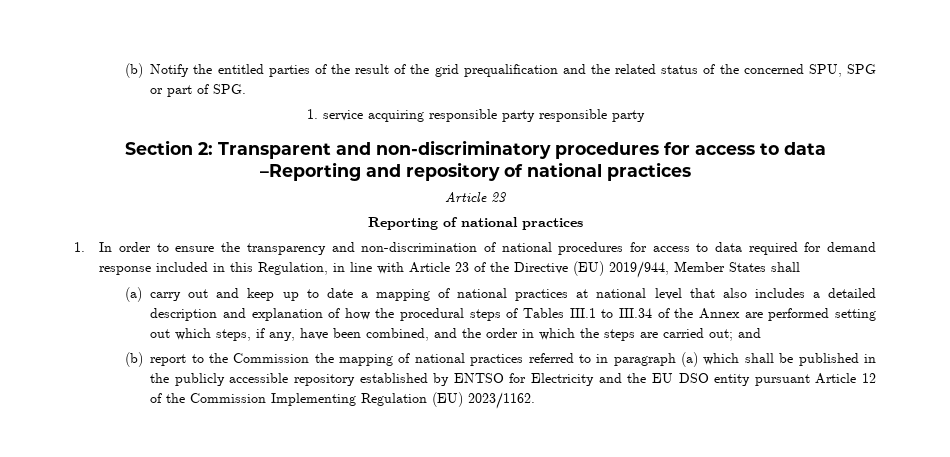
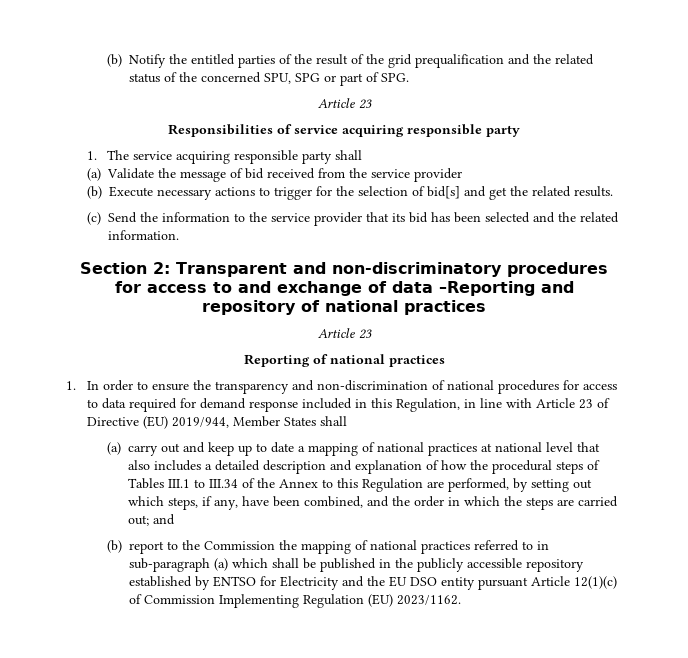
  (b) Notify the entitled parties of the result of the grid prequalification and the related status of the concerned SPU, SPG or part of SPG.
- 1. service acquiring responsible party responsible party
+ Article 23
+ Responsibilities of service acquiring responsible party
+ 1. The service acquiring responsible party shall
+ (a) Validate the message of bid received from the service provider
+ (b) Execute necessary actions to trigger for the selection of bid[s] and get the related results.
+ (c) Send the information to the service provider that its bid has been selected and the related information.
- Section 2: Transparent and non-discriminatory procedures for access to data –Reporting and repository of national practices
+ Section 2: Transparent and non-discriminatory procedures for access to and exchange of data –Reporting and repository of national practices
- 1. In order to ensure the transparency and non-discrimination of national procedures for access to data required for demand response included in this Regulation, in line with Article 23 of the Directive (EU) 2019/944, Member States shall
+ 1. In order to ensure the transparency and non-discrimination of national procedures for access to data required for demand response included in this Regulation, in line with Article 23 of Directive (EU) 2019/944, Member States shall
- (a) carry out and keep up to date a mapping of national practices at national level that also includes a detailed description and explanation of how the procedural steps of Tables III.1 to III.34 of the Annex are performed setting out which steps, if any, have been combined, and the order in which the steps are carried out; and
+ (a) carry out and keep up to date a mapping of national practices at national level that also includes a detailed description and explanation of how the procedural steps of Tables III.1 to III.34 of the Annex to this Regulation are performed, by setting out which steps, if any, have been combined, and the order in which the steps are carried out; and
- (b) report to the Commission the mapping of national practices referred to in paragraph (a) which shall be published in the publicly accessible repository established by ENTSO for Electricity and the EU DSO entity pursuant Article 12 of the Commission Implementing Regulation (EU) 2023/1162.
+ (b) report to the Commission the mapping of national practices referred to in sub-paragraph (a) which shall be published in the publicly accessible repository established by ENTSO for Electricity and the EU DSO entity pursuant Article 12(1)(c) of Commission Implementing Regulation (EU) 2023/1162.

